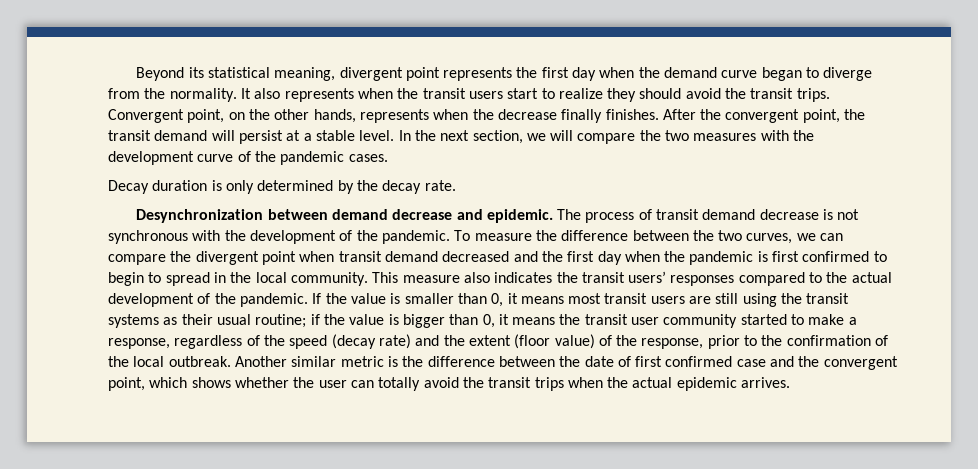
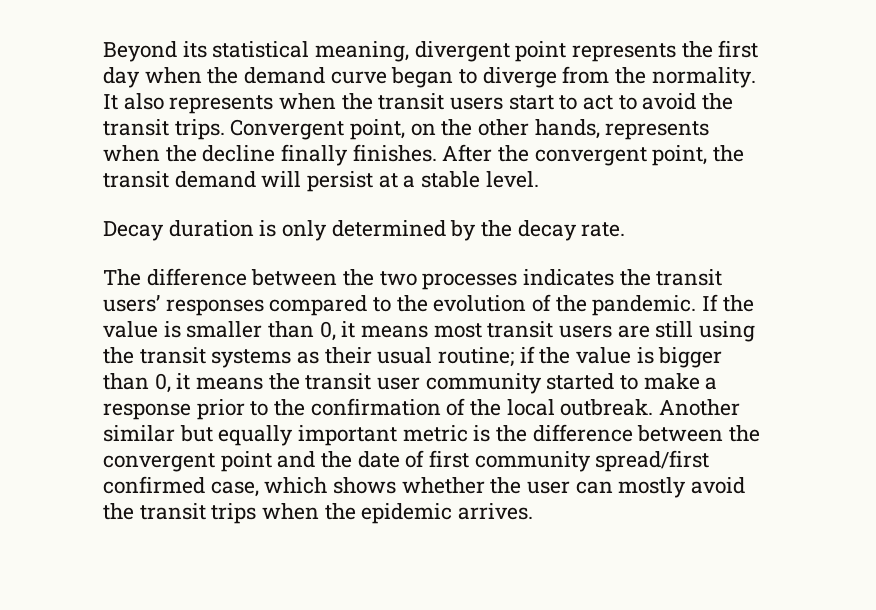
- It also represents when the transit users start to realize they should avoid the transit trips.
+ It also represents when the transit users start to act to avoid the transit trips.
- Convergent point, on the other hands, represents when the decrease finally finishes.
+ Convergent point, on the other hands, represents when the decline finally finishes.
- In the next section, we will compare the two measures with the development curve of the pandemic cases.
- Desynchronization between demand decrease and epidemic. The process of transit demand decrease is not synchronous with the development of the pandemic. To measure the difference between the two curves, we can compare the divergent point when transit demand decreased and the first day when the pandemic is first confirmed to begin to spread in the local community. This measure also indicates the transit users’ responses compared to the actual development of the pandemic.
+ The difference between the two processes indicates the transit users’ responses compared to the evolution of the pandemic.
- If the value is smaller than 0, it means most transit users are still using the transit systems as their usual routine; if the value is bigger than 0, it means the transit user community started to make a response, regardless of the speed (decay rate) and the extent (floor value) of the response, prior to the confirmation of the local outbreak.
+ If the value is smaller than 0, it means most transit users are still using the transit systems as their usual routine; if the value is bigger than 0, it means the transit user community started to make a response prior to the confirmation of the local outbreak.
- Another similar metric is the difference between the date of first confirmed case and the convergent point, which shows whether the user can totally avoid the transit trips when the actual epidemic arrives.
+ Another similar but equally important metric is the difference between the convergent point and the date of first community spread/first confirmed case, which shows whether the user can mostly avoid the transit trips when the epidemic arrives.

